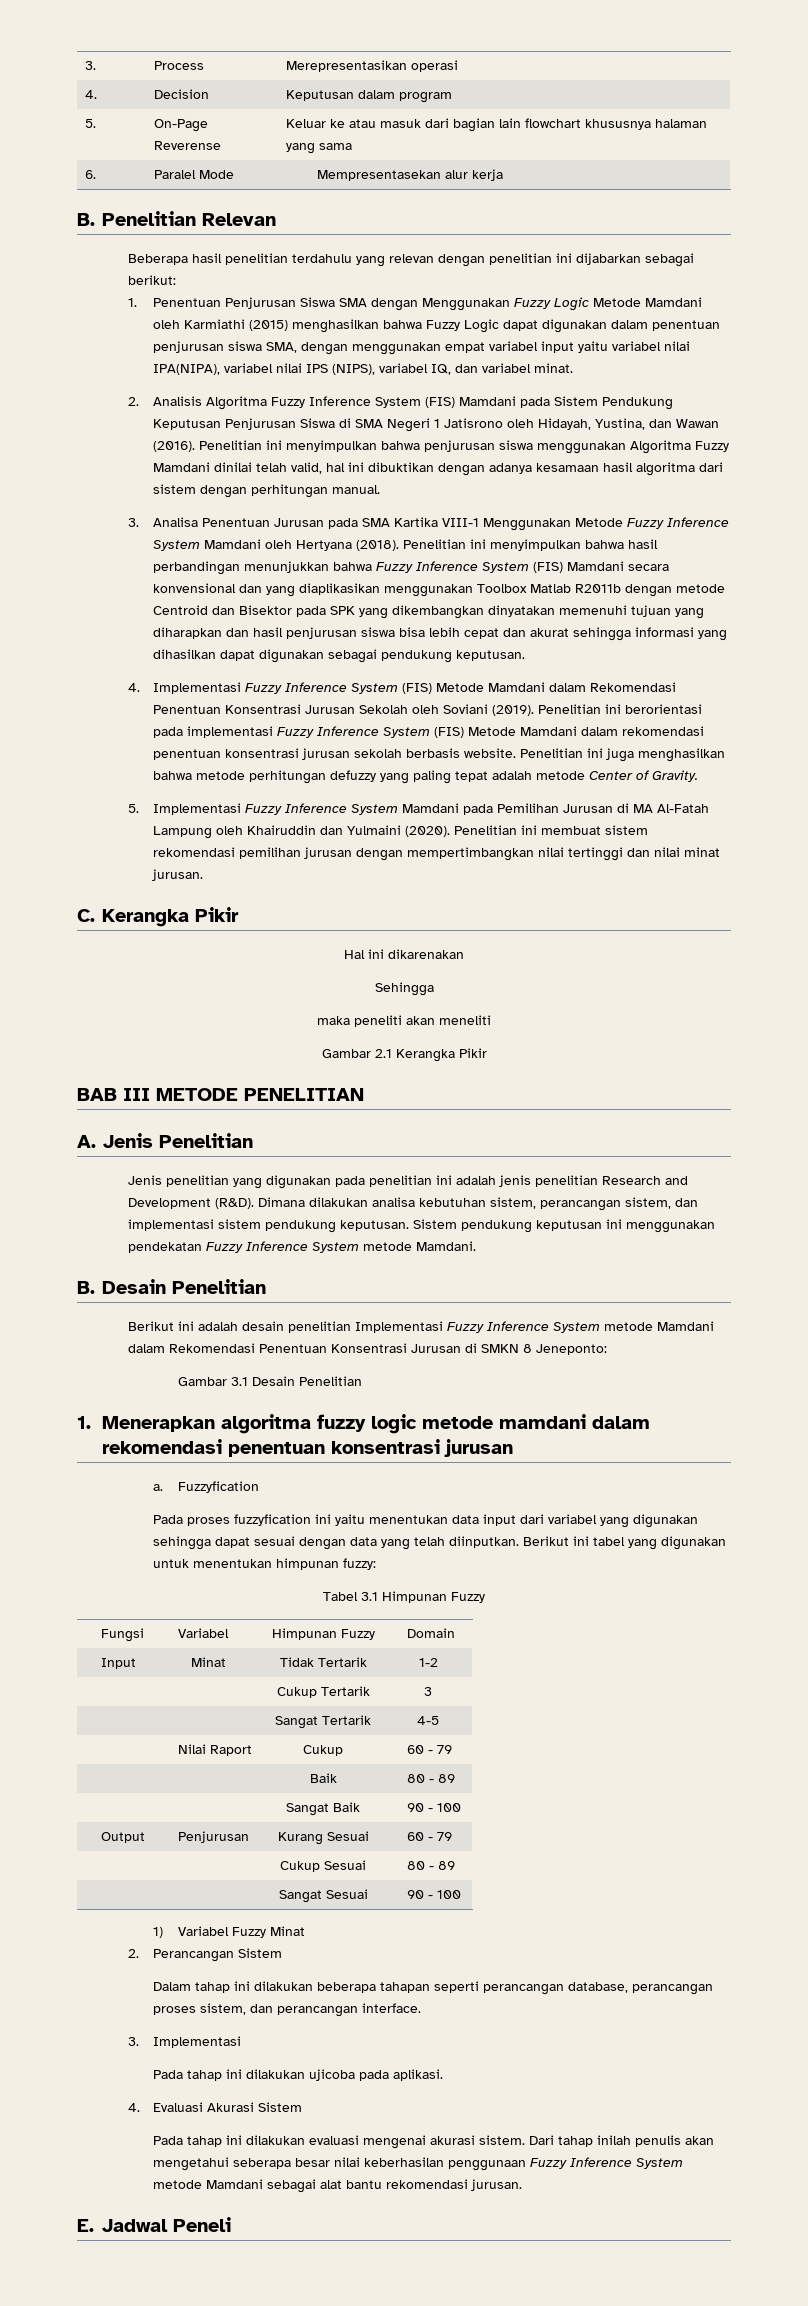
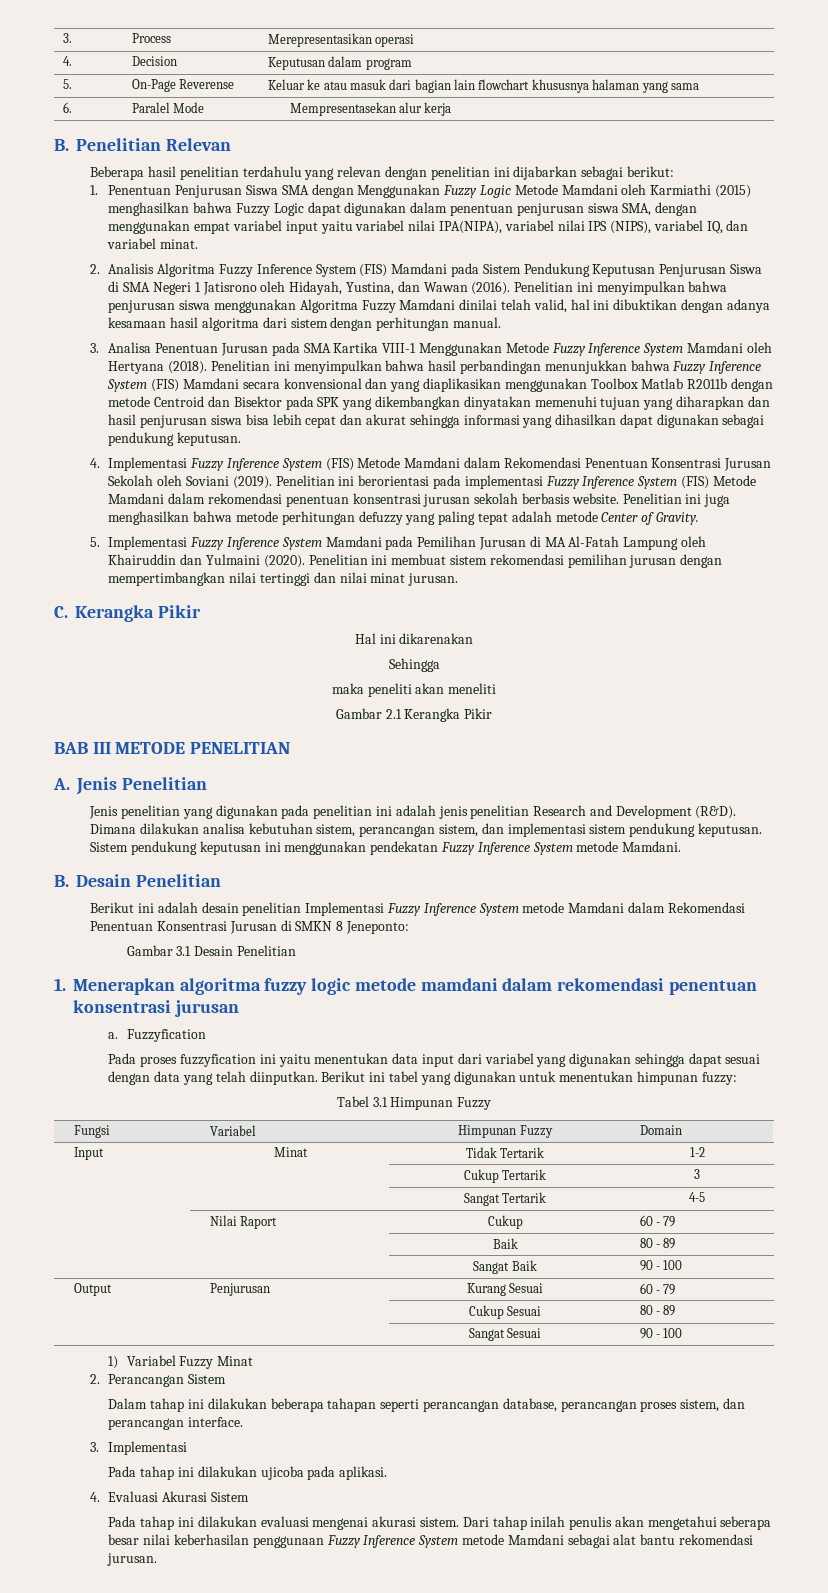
- E. Jadwal Peneli

